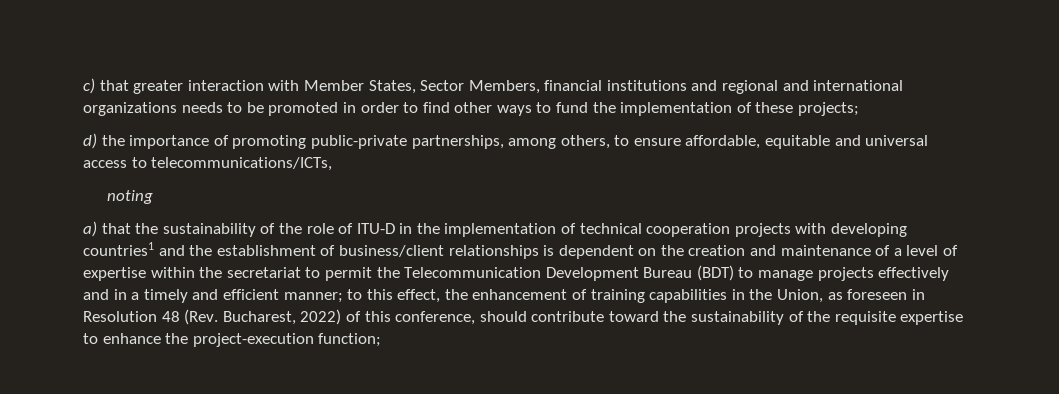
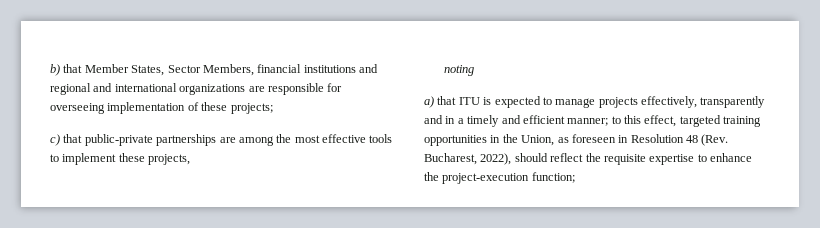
- c) that greater interaction with Member States, Sector Members, financial institutions and regional and international organizations needs to be promoted in order to find other ways to fund the implementation of these projects;
- d) the importance of promoting public-private partnerships, among others, to ensure affordable, equitable and universal access to telecommunications/ICTs,
+ b) that Member States, Sector Members, financial institutions and regional and international organizations are responsible for overseeing implementation of these projects;
+ c) that public-private partnerships are among the most effective tools to implement these projects,
  noting
- a) that the sustainability of the role of ITU-D in the implementation of technical cooperation projects with developing countries1 and the establishment of business/client relationships is dependent on the creation and maintenance of a level of expertise within the secretariat to permit the Telecommunication Development Bureau (BDT) to manage projects effectively and in a timely and efficient manner; to this effect, the enhancement of training capabilities in the Union, as foreseen in Resolution 48 (Rev. Bucharest, 2022) of this conference, should contribute toward the sustainability of the requisite expertise to enhance the project-execution function;
+ a) that ITU is expected to manage projects effectively, transparently and in a timely and efficient manner; to this effect, targeted training opportunities in the Union, as foreseen in Resolution 48 (Rev. Bucharest, 2022), should reflect the requisite expertise to enhance the project-execution function;

